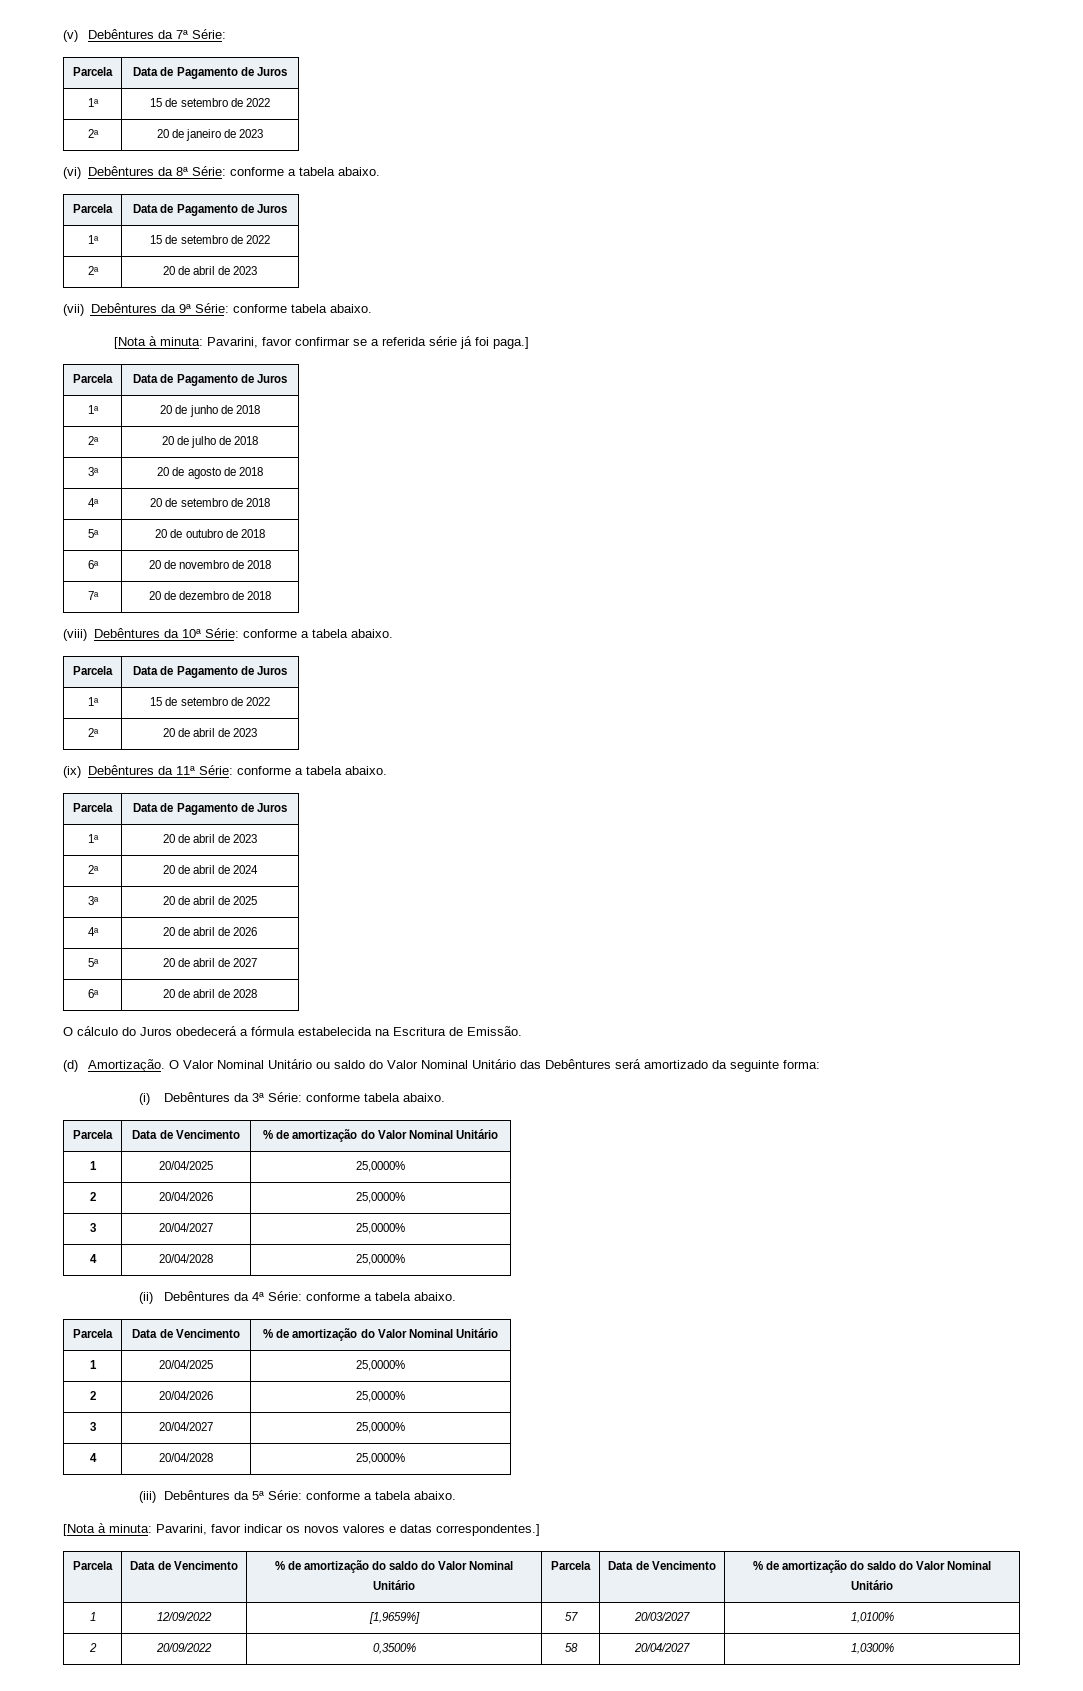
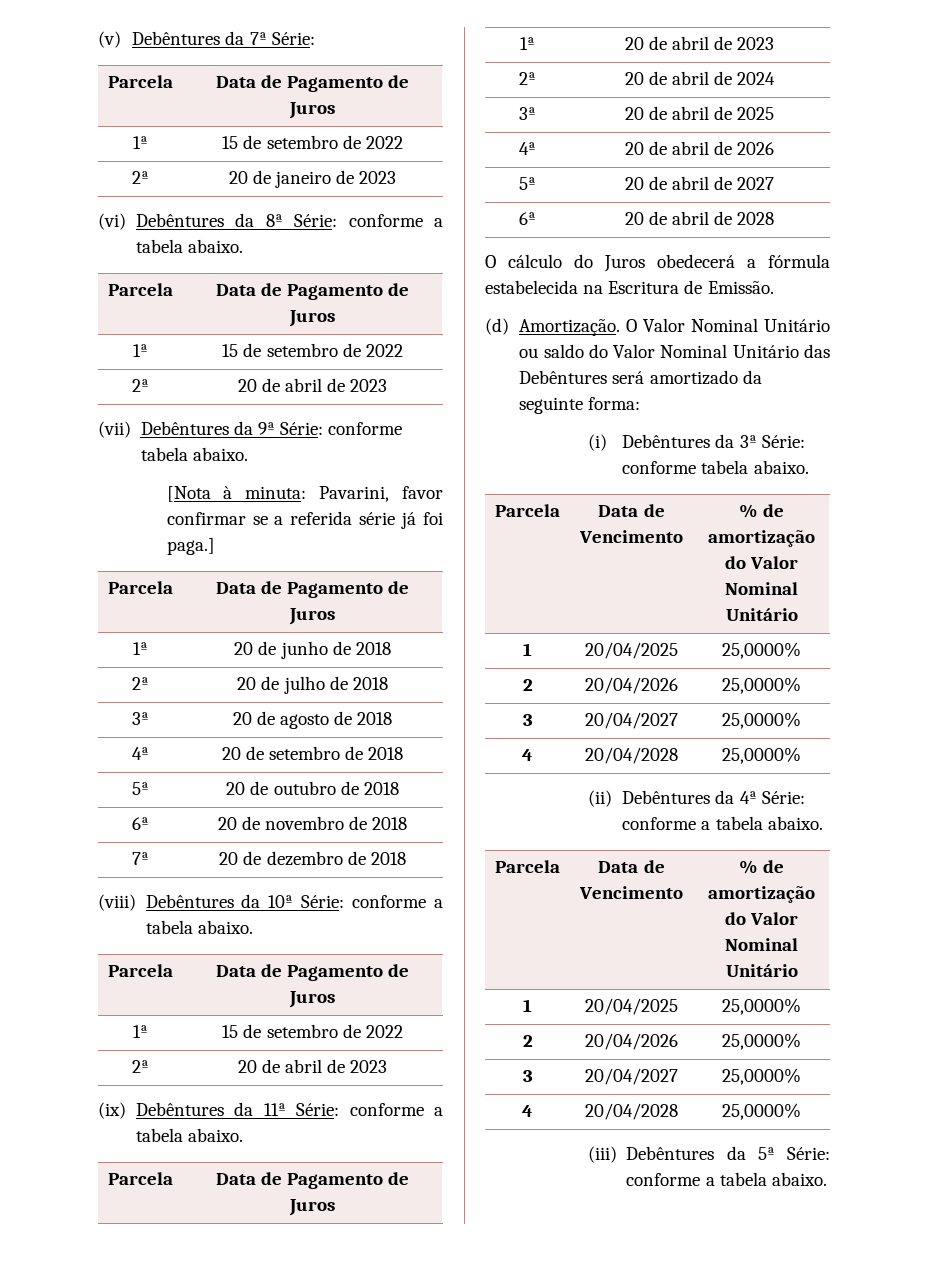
- [Nota à minuta: Pavarini, favor indicar os novos valores e datas correspondentes.]
- Parcela | Data de Vencimento | % de amortização do saldo do Valor Nominal Unitário | Parcela | Data de Vencimento | % de amortização do saldo do Valor Nominal Unitário
- 1 | 12/09/2022 | [1,9659%] | 57 | 20/03/2027 | 1,0100%
- 2 | 20/09/2022 | 0,3500% | 58 | 20/04/2027 | 1,0300%

